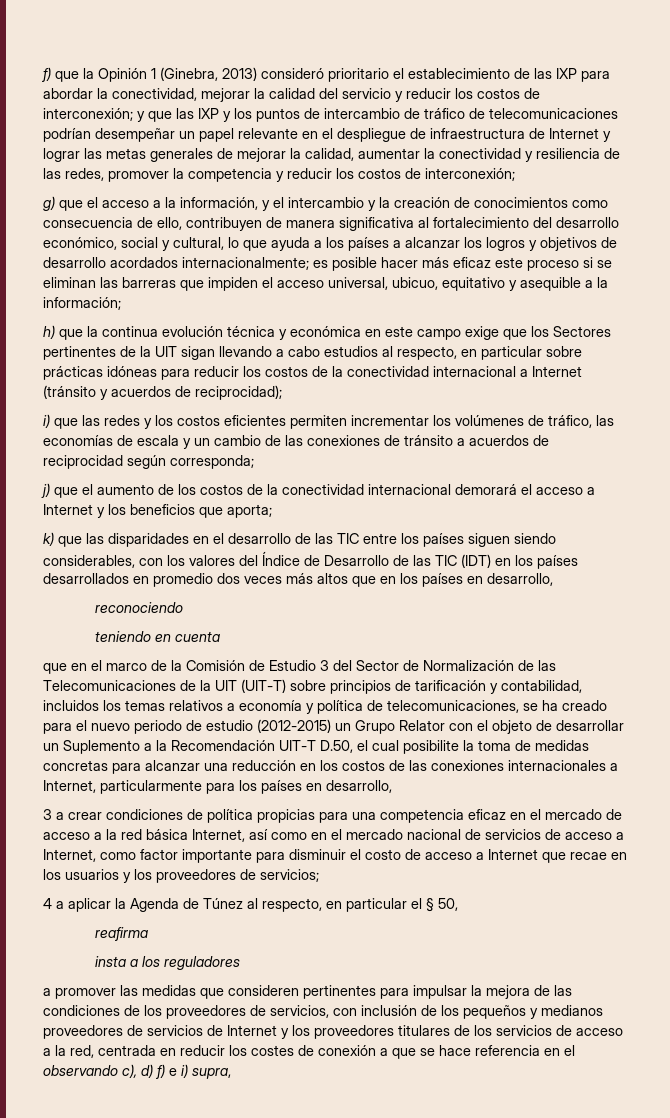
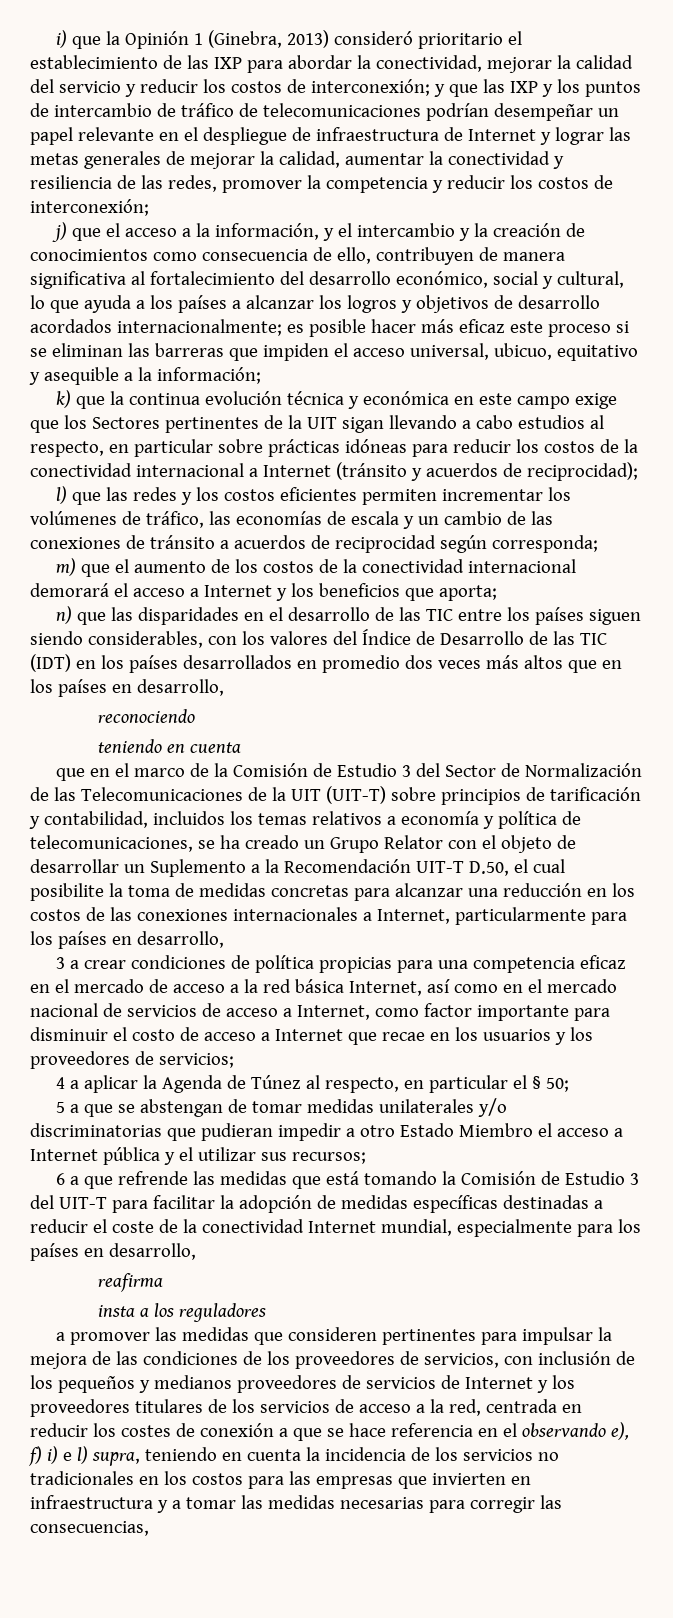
- f) que la Opinión 1 (Ginebra, 2013) consideró prioritario el establecimiento de las IXP para abordar la conectividad, mejorar la calidad del servicio y reducir los costos de interconexión;
+ i) que la Opinión 1 (Ginebra, 2013) consideró prioritario el establecimiento de las IXP para abordar la conectividad, mejorar la calidad del servicio y reducir los costos de interconexión;
- g) que el acceso a la información, y el intercambio y la creación de conocimientos como consecuencia de ello, contribuyen de manera significativa al fortalecimiento del desarrollo económico, social y cultural, lo que ayuda a los países a alcanzar los logros y objetivos de desarrollo acordados internacionalmente;
+ j) que el acceso a la información, y el intercambio y la creación de conocimientos como consecuencia de ello, contribuyen de manera significativa al fortalecimiento del desarrollo económico, social y cultural, lo que ayuda a los países a alcanzar los logros y objetivos de desarrollo acordados internacionalmente;
- h) que la continua evolución técnica y económica en este campo exige que los Sectores pertinentes de la UIT sigan llevando a cabo estudios al respecto, en particular sobre prácticas idóneas para reducir los costos de la conectividad internacional a Internet (tránsito y acuerdos de reciprocidad);
+ k) que la continua evolución técnica y económica en este campo exige que los Sectores pertinentes de la UIT sigan llevando a cabo estudios al respecto, en particular sobre prácticas idóneas para reducir los costos de la conectividad internacional a Internet (tránsito y acuerdos de reciprocidad);
- i) que las redes y los costos eficientes permiten incrementar los volúmenes de tráfico, las economías de escala y un cambio de las conexiones de tránsito a acuerdos de reciprocidad según corresponda;
+ l) que las redes y los costos eficientes permiten incrementar los volúmenes de tráfico, las economías de escala y un cambio de las conexiones de tránsito a acuerdos de reciprocidad según corresponda;
- j) que el aumento de los costos de la conectividad internacional demorará el acceso a Internet y los beneficios que aporta;
+ m) que el aumento de los costos de la conectividad internacional demorará el acceso a Internet y los beneficios que aporta;
- k) que las disparidades en el desarrollo de las TIC entre los países siguen siendo considerables, con los valores del Índice de Desarrollo de las TIC (IDT) en los países desarrollados en promedio dos veces más altos que en los países en desarrollo,
+ n) que las disparidades en el desarrollo de las TIC entre los países siguen siendo considerables, con los valores del Índice de Desarrollo de las TIC (IDT) en los países desarrollados en promedio dos veces más altos que en los países en desarrollo,
- que en el marco de la Comisión de Estudio 3 del Sector de Normalización de las Telecomunicaciones de la UIT (UIT-T) sobre principios de tarificación y contabilidad, incluidos los temas relativos a economía y política de telecomunicaciones, se ha creado para el nuevo periodo de estudio (2012-2015) un Grupo Relator con el objeto de desarrollar un Suplemento a la Recomendación UIT-T D.50, el cual posibilite la toma de medidas concretas para alcanzar una reducción en los costos de las conexiones internacionales a Internet, particularmente para los países en desarrollo,
+ que en el marco de la Comisión de Estudio 3 del Sector de Normalización de las Telecomunicaciones de la UIT (UIT-T) sobre principios de tarificación y contabilidad, incluidos los temas relativos a economía y política de telecomunicaciones, se ha creado un Grupo Relator con el objeto de desarrollar un Suplemento a la Recomendación UIT-T D.50, el cual posibilite la toma de medidas concretas para alcanzar una reducción en los costos de las conexiones internacionales a Internet, particularmente para los países en desarrollo,
- 4 a aplicar la Agenda de Túnez al respecto, en particular el § 50,
+ 4 a aplicar la Agenda de Túnez al respecto, en particular el § 50;
+ 5 a que se abstengan de tomar medidas unilaterales y/o discriminatorias que pudieran impedir a otro Estado Miembro el acceso a Internet pública y el utilizar sus recursos;
+ 6 a que refrende las medidas que está tomando la Comisión de Estudio 3 del UIT-T para facilitar la adopción de medidas específicas destinadas a reducir el coste de la conectividad Internet mundial, especialmente para los países en desarrollo,
- a promover las medidas que consideren pertinentes para impulsar la mejora de las condiciones de los proveedores de servicios, con inclusión de los pequeños y medianos proveedores de servicios de Internet y los proveedores titulares de los servicios de acceso a la red, centrada en reducir los costes de conexión a que se hace referencia en el observando c), d) f) e i) supra,
+ a promover las medidas que consideren pertinentes para impulsar la mejora de las condiciones de los proveedores de servicios, con inclusión de los pequeños y medianos proveedores de servicios de Internet y los proveedores titulares de los servicios de acceso a la red, centrada en reducir los costes de conexión a que se hace referencia en el observando e), f) i) e l) supra, teniendo en cuenta la incidencia de los servicios no tradicionales en los costos para las empresas que invierten en infraestructura y a tomar las medidas necesarias para corregir las consecuencias,

